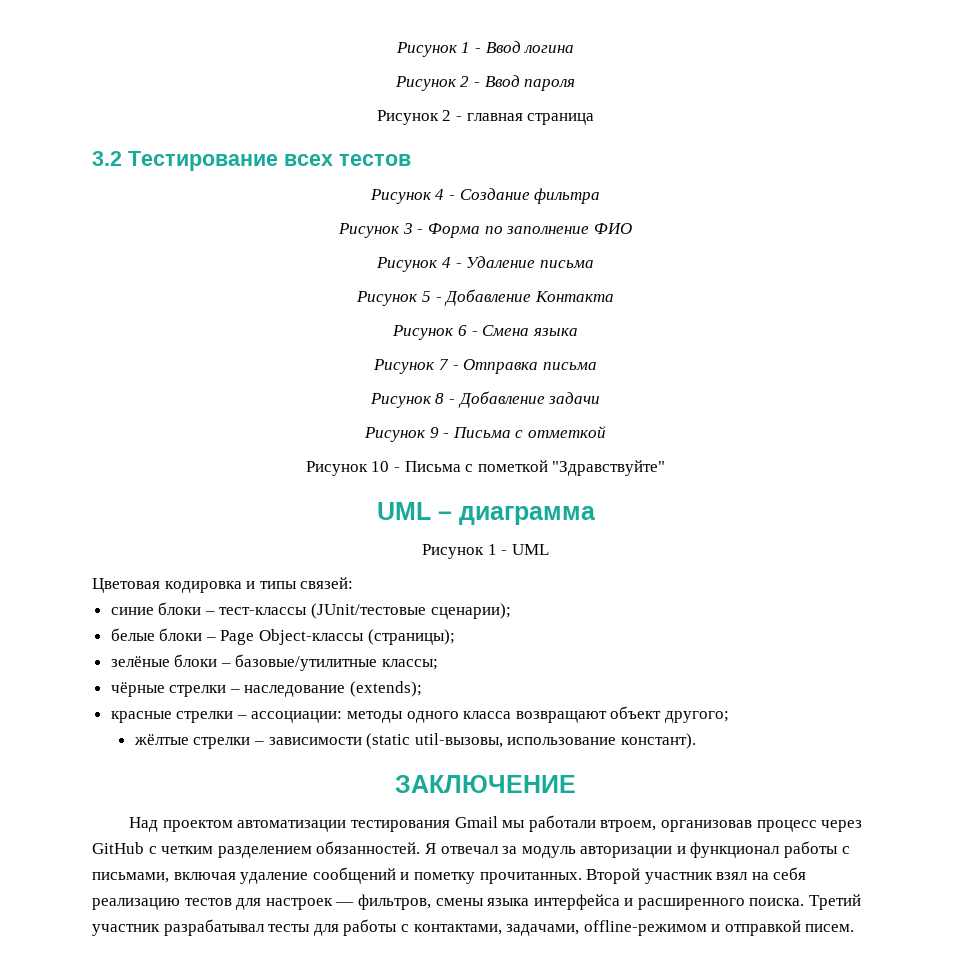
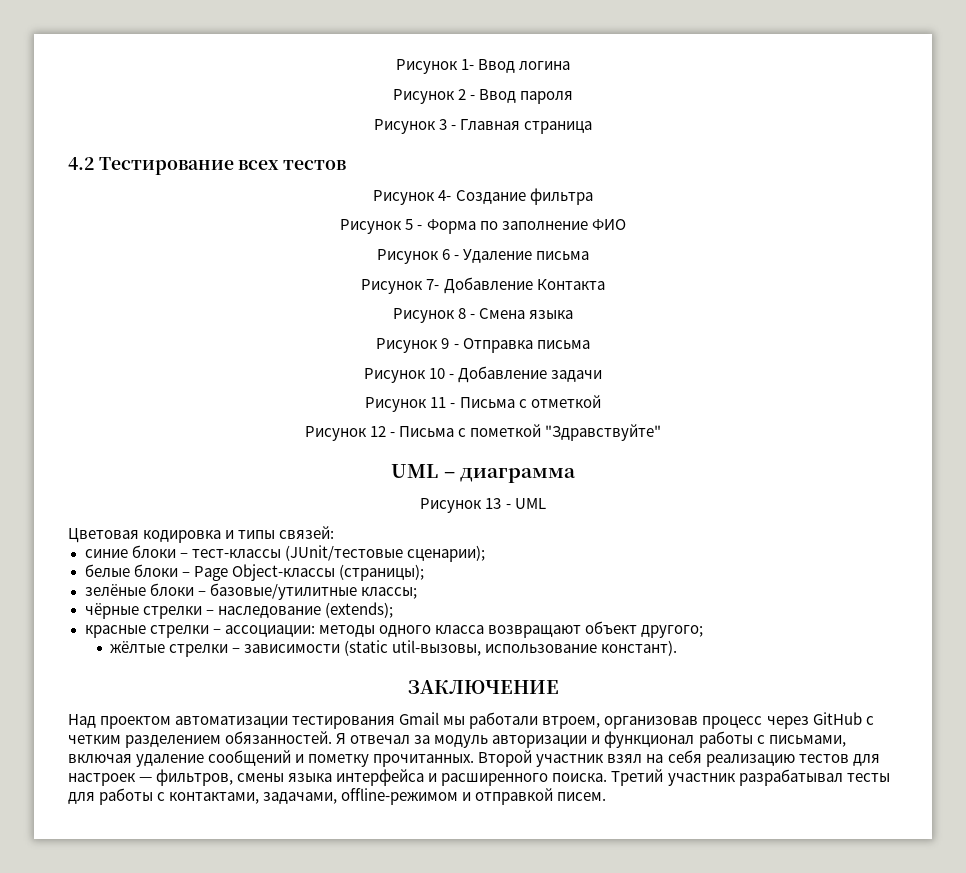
- Рисунок 1 - Ввод логина
+ Рисунок 1- Ввод логина
- Рисунок 2 - главная страница
+ Рисунок 3 - Главная страница
- 3.2 Тестирование всех тестов
+ 4.2 Тестирование всех тестов
- Рисунок 4 - Создание фильтра
+ Рисунок 4- Создание фильтра
- Рисунок 3 - Форма по заполнение ФИО
+ Рисунок 5 - Форма по заполнение ФИО
- Рисунок 4 - Удаление письма
+ Рисунок 6 - Удаление письма
- Рисунок 5 - Добавление Контакта
+ Рисунок 7- Добавление Контакта
- Рисунок 6 - Смена языка
+ Рисунок 8 - Смена языка
- Рисунок 7 - Отправка письма
+ Рисунок 9 - Отправка письма
- Рисунок 8 - Добавление задачи
+ Рисунок 10 - Добавление задачи
- Рисунок 9 - Письма с отметкой
+ Рисунок 11 - Письма с отметкой
- Рисунок 10 - Письма с пометкой "Здравствуйте"
+ Рисунок 12 - Письма с пометкой "Здравствуйте"
- Рисунок 1 - UML
+ Рисунок 13 - UML

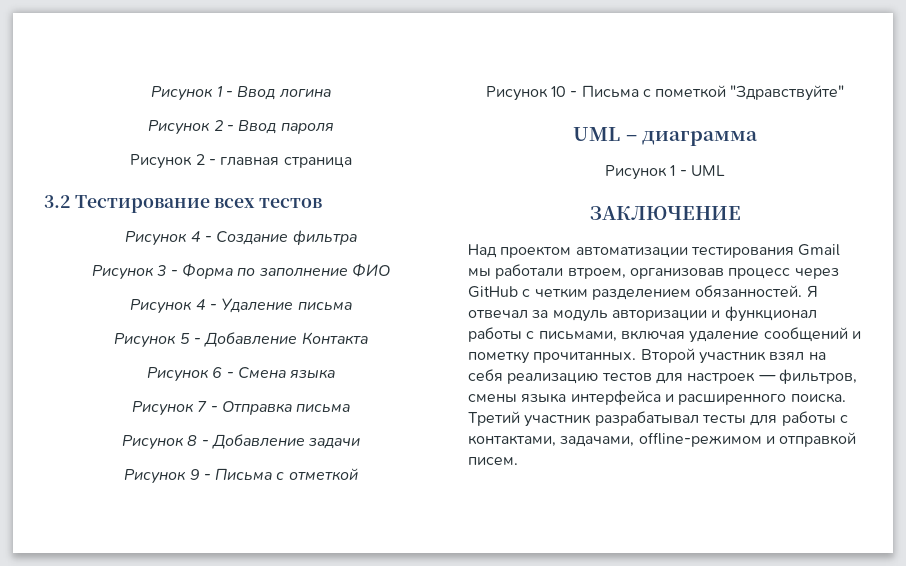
- Рисунок 1- Ввод логина
+ Рисунок 1 - Ввод логина
- Рисунок 3 - Главная страница
+ Рисунок 2 - главная страница
- 4.2 Тестирование всех тестов
+ 3.2 Тестирование всех тестов
- Рисунок 4- Создание фильтра
+ Рисунок 4 - Создание фильтра
- Рисунок 5 - Форма по заполнение ФИО
+ Рисунок 3 - Форма по заполнение ФИО
- Рисунок 6 - Удаление письма
+ Рисунок 4 - Удаление письма
- Рисунок 7- Добавление Контакта
+ Рисунок 5 - Добавление Контакта
- Рисунок 8 - Смена языка
+ Рисунок 6 - Смена языка
- Рисунок 9 - Отправка письма
+ Рисунок 7 - Отправка письма
- Рисунок 10 - Добавление задачи
+ Рисунок 8 - Добавление задачи
- Рисунок 11 - Письма с отметкой
+ Рисунок 9 - Письма с отметкой
- Рисунок 12 - Письма с пометкой "Здравствуйте"
+ Рисунок 10 - Письма с пометкой "Здравствуйте"
- Рисунок 13 - UML
+ Рисунок 1 - UML
- Цветовая кодировка и типы связей:
- синие блоки – тест-классы (JUnit/тестовые сценарии);
- белые блоки – Page Object-классы (страницы);
- зелёные блоки – базовые/утилитные классы;
- чёрные стрелки – наследование (extends);
- красные стрелки – ассоциации: методы одного класса возвращают объект другого;
- жёлтые стрелки – зависимости (static util-вызовы, использование констант).

